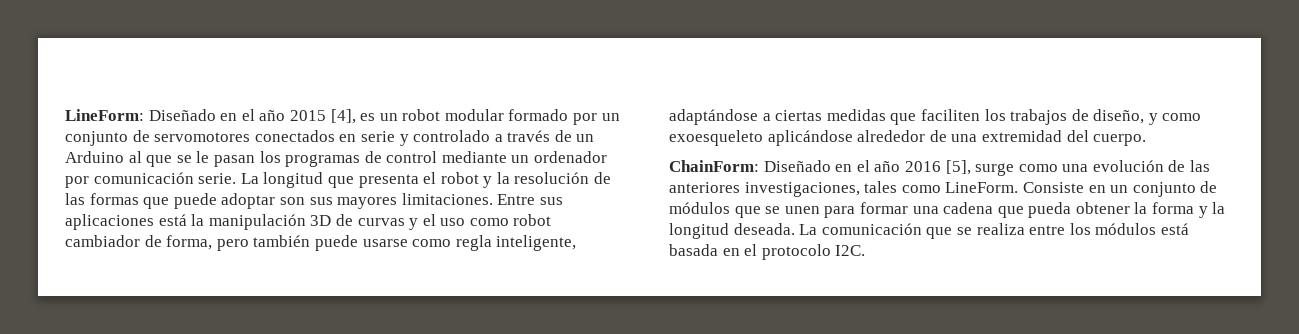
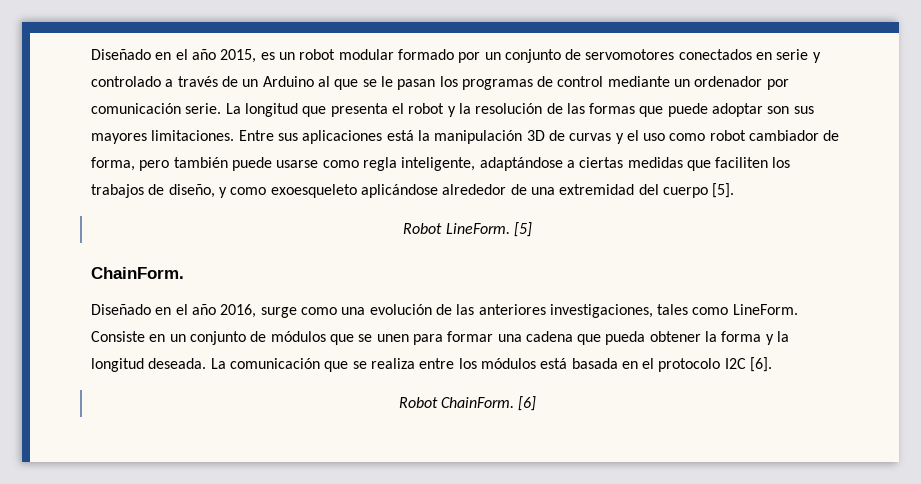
- LineForm: Diseñado en el año 2015 [4], es un robot modular formado por un conjunto de servomotores conectados en serie y controlado a través de un Arduino al que se le pasan los programas de control mediante un ordenador por comunicación serie.
+ Diseñado en el año 2015, es un robot modular formado por un conjunto de servomotores conectados en serie y controlado a través de un Arduino al que se le pasan los programas de control mediante un ordenador por comunicación serie.
- Entre sus aplicaciones está la manipulación 3D de curvas y el uso como robot cambiador de forma, pero también puede usarse como regla inteligente, adaptándose a ciertas medidas que faciliten los trabajos de diseño, y como exoesqueleto aplicándose alrededor de una extremidad del cuerpo.
- ChainForm: Diseñado en el año 2016 [5], surge como una evolución de las anteriores investigaciones, tales como LineForm.
+ Entre sus aplicaciones está la manipulación 3D de curvas y el uso como robot cambiador de forma, pero también puede usarse como regla inteligente, adaptándose a ciertas medidas que faciliten los trabajos de diseño, y como exoesqueleto aplicándose alrededor de una extremidad del cuerpo [5].
+ Robot LineForm. [5]
+ ChainForm.
+ Diseñado en el año 2016, surge como una evolución de las anteriores investigaciones, tales como LineForm.
- La comunicación que se realiza entre los módulos está basada en el protocolo I2C.
+ La comunicación que se realiza entre los módulos está basada en el protocolo I2C [6].
+ Robot ChainForm. [6]

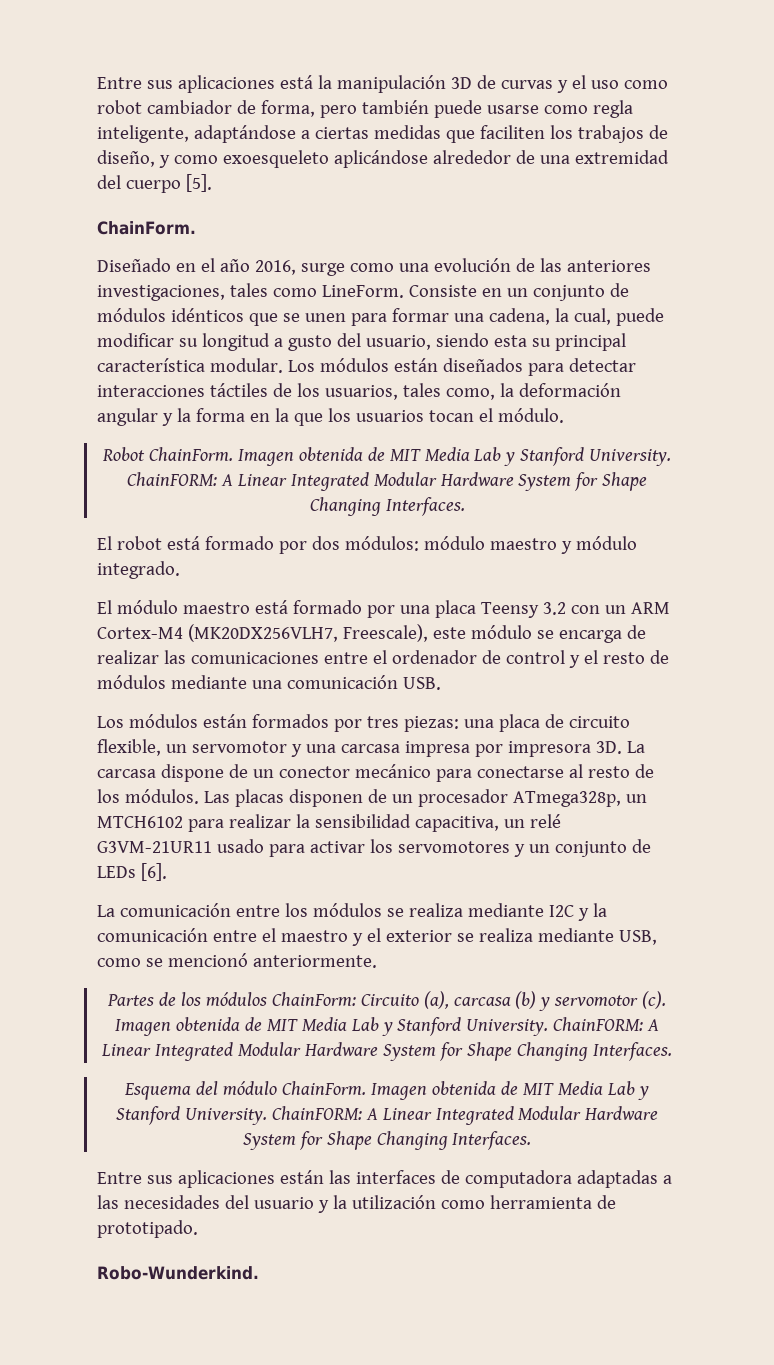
- Diseñado en el año 2015, es un robot modular formado por un conjunto de servomotores conectados en serie y controlado a través de un Arduino al que se le pasan los programas de control mediante un ordenador por comunicación serie. La longitud que presenta el robot y la resolución de las formas que puede adoptar son sus mayores limitaciones.
- Robot LineForm. [5]
- Consiste en un conjunto de módulos que se unen para formar una cadena que pueda obtener la forma y la longitud deseada. La comunicación que se realiza entre los módulos está basada en el protocolo I2C [6].
- Robot ChainForm. [6]
+ Consiste en un conjunto de módulos idénticos que se unen para formar una cadena, la cual, puede modificar su longitud a gusto del usuario, siendo esta su principal característica modular. Los módulos están diseñados para detectar interacciones táctiles de los usuarios, tales como, la deformación angular y la forma en la que los usuarios tocan el módulo.
+ Robot ChainForm. Imagen obtenida de MIT Media Lab y Stanford University. ChainFORM: A Linear Integrated Modular Hardware System for Shape Changing Interfaces.
+ El robot está formado por dos módulos: módulo maestro y módulo integrado.
+ El módulo maestro está formado por una placa Teensy 3.2 con un ARM Cortex-M4 (MK20DX256VLH7, Freescale), este módulo se encarga de realizar las comunicaciones entre el ordenador de control y el resto de módulos mediante una comunicación USB.
+ Los módulos están formados por tres piezas: una placa de circuito flexible, un servomotor y una carcasa impresa por impresora 3D. La carcasa dispone de un conector mecánico para conectarse al resto de los módulos. Las placas disponen de un procesador ATmega328p, un MTCH6102 para realizar la sensibilidad capacitiva, un relé G3VM-21UR11 usado para activar los servomotores y un conjunto de LEDs [6].
+ La comunicación entre los módulos se realiza mediante I2C y la comunicación entre el maestro y el exterior se realiza mediante USB, como se mencionó anteriormente.
+ Partes de los módulos ChainForm: Circuito (a), carcasa (b) y servomotor (c). Imagen obtenida de MIT Media Lab y Stanford University. ChainFORM: A Linear Integrated Modular Hardware System for Shape Changing Interfaces.
+ Esquema del módulo ChainForm. Imagen obtenida de MIT Media Lab y Stanford University. ChainFORM: A Linear Integrated Modular Hardware System for Shape Changing Interfaces.
+ Entre sus aplicaciones están las interfaces de computadora adaptadas a las necesidades del usuario y la utilización como herramienta de prototipado.
+ Robo-Wunderkind.

